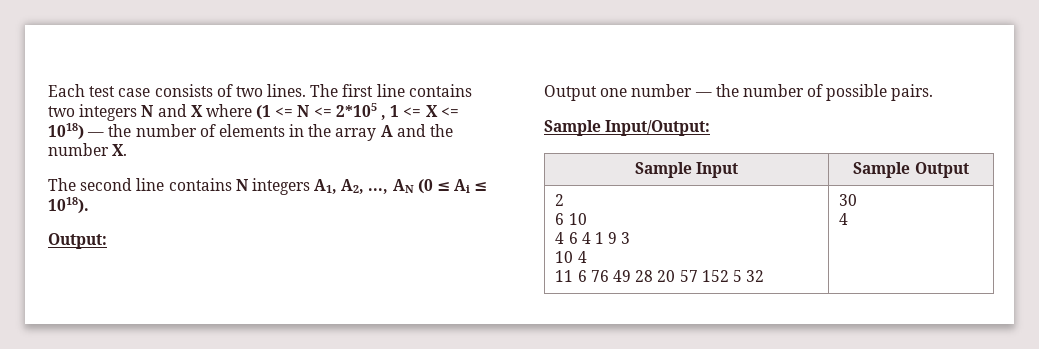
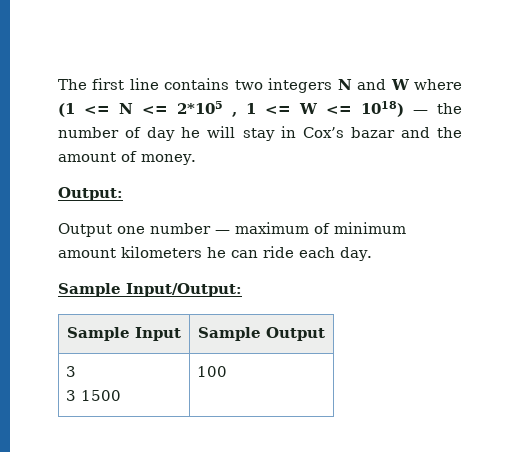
- Each test case consists of two lines. The first line contains two integers N and X where (1 <= N <= 2*105 , 1 <= X <= 1018) — the number of elements in the array A and the number X.
- The second line contains N integers A1, A2, ..., AN (0 ≤ Ai ≤ 1018).
+ The first line contains two integers N and W where (1 <= N <= 2*105 , 1 <= W <= 1018) — the number of day he will stay in Cox’s bazar and the amount of money.
- Output one number — the number of possible pairs.
+ Output one number — maximum of minimum amount kilometers he can ride each day.
  Sample Input | Sample Output
- 2
- 6 10
- 4 6 4 1 9 3
- 10 4
- 11 6 76 49 28 20 57 152 5 32 | 30
- 4
+ 3
+ 3 1500 | 100

